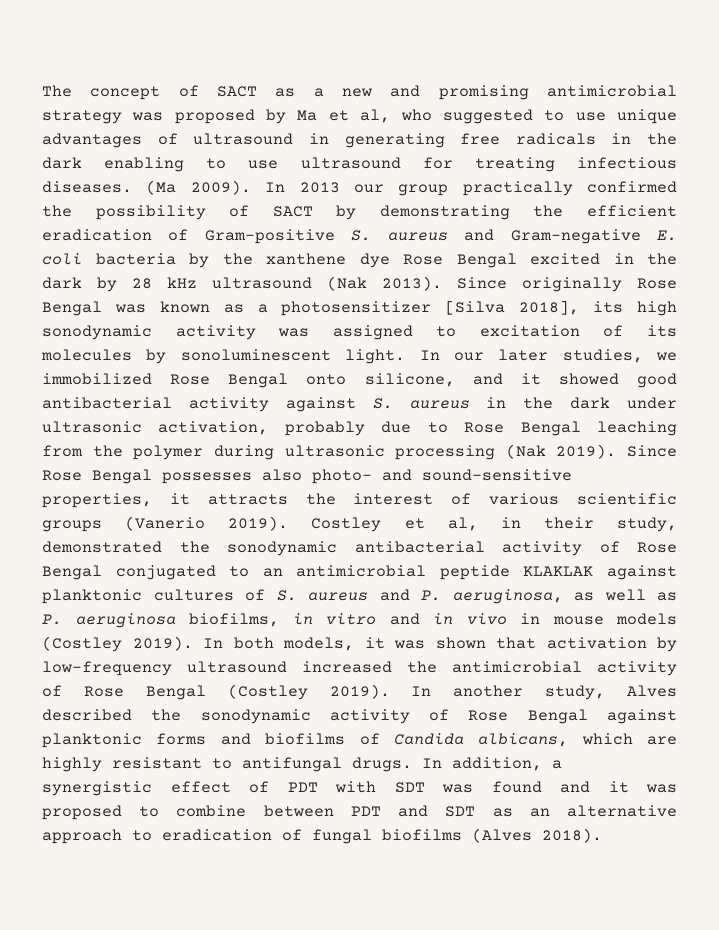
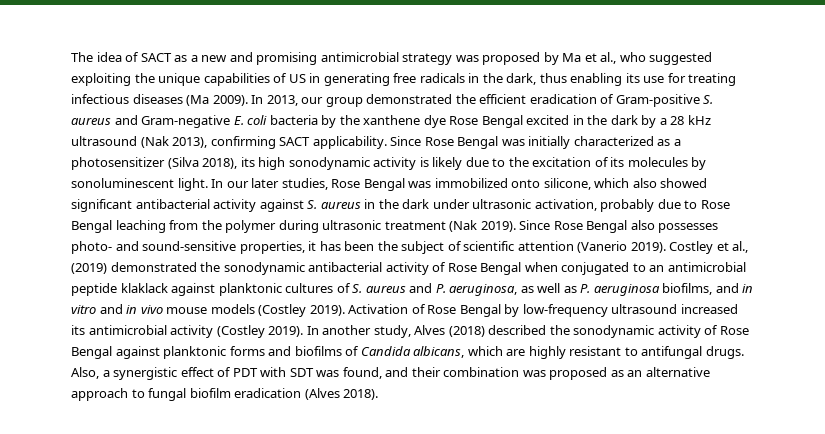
- The concept of SACT as a new and promising antimicrobial strategy was proposed by Ma et al, who suggested to use unique advantages of ultrasound in generating free radicals in the dark enabling to use ultrasound for treating infectious diseases. (Ma 2009).
+ The idea of SACT as a new and promising antimicrobial strategy was proposed by Ma et al., who suggested exploiting the unique capabilities of US in generating free radicals in the dark, thus enabling its use for treating infectious diseases (Ma 2009).
- In 2013 our group practically confirmed the possibility of SACT by demonstrating the efficient eradication of Gram-positive S. aureus and Gram-negative E. coli bacteria by the xanthene dye Rose Bengal excited in the dark by 28 kHz ultrasound (Nak 2013). Since originally Rose Bengal was known as a photosensitizer [Silva 2018], its high sonodynamic activity was assigned to excitation of its molecules by sonoluminescent light.
+ In 2013, our group demonstrated the efficient eradication of Gram-positive S. aureus and Gram-negative E. coli bacteria by the xanthene dye Rose Bengal excited in the dark by a 28 kHz ultrasound (Nak 2013), confirming SACT applicability. Since Rose Bengal was initially characterized as a photosensitizer (Silva 2018), its high sonodynamic activity is likely due to the excitation of its molecules by sonoluminescent light.
- In our later studies, we immobilized Rose Bengal onto silicone, and it showed good antibacterial activity against S. aureus in the dark under ultrasonic activation, probably due to Rose Bengal leaching from the polymer during ultrasonic processing (Nak 2019).
+ In our later studies, Rose Bengal was immobilized onto silicone, which also showed significant antibacterial activity against S. aureus in the dark under ultrasonic activation, probably due to Rose Bengal leaching from the polymer during ultrasonic treatment (Nak 2019).
- Since Rose Bengal possesses also photo- and sound-sensitive properties, it attracts the interest of various scientific groups (Vanerio 2019). Costley et al, in their study, demonstrated the sonodynamic antibacterial activity of Rose Bengal conjugated to an antimicrobial peptide KLAKLAK against planktonic cultures of S. aureus and P. aeruginosa, as well as P. aeruginosa biofilms, in vitro and in vivo in mouse models (Costley 2019).
+ Since Rose Bengal also possesses photo- and sound-sensitive properties, it has been the subject of scientific attention (Vanerio 2019). Costley et al., (2019) demonstrated the sonodynamic antibacterial activity of Rose Bengal when conjugated to an antimicrobial peptide klaklack against planktonic cultures of S. aureus and P. aeruginosa, as well as P. aeruginosa biofilms, and in vitro and in vivo mouse models (Costley 2019).
- In both models, it was shown that activation by low-frequency ultrasound increased the antimicrobial activity of Rose Bengal (Costley 2019).
+ Activation of Rose Bengal by low-frequency ultrasound increased its antimicrobial activity (Costley 2019).
- In another study, Alves described the sonodynamic activity of Rose Bengal against planktonic forms and biofilms of Candida albicans, which are highly resistant to antifungal drugs.
+ In another study, Alves (2018) described the sonodynamic activity of Rose Bengal against planktonic forms and biofilms of Candida albicans, which are highly resistant to antifungal drugs.
- In addition, a synergistic effect of PDT with SDT was found and it was proposed to combine between PDT and SDT as an alternative approach to eradication of fungal biofilms (Alves 2018).
+ Also, a synergistic effect of PDT with SDT was found, and their combination was proposed as an alternative approach to fungal biofilm eradication (Alves 2018).

